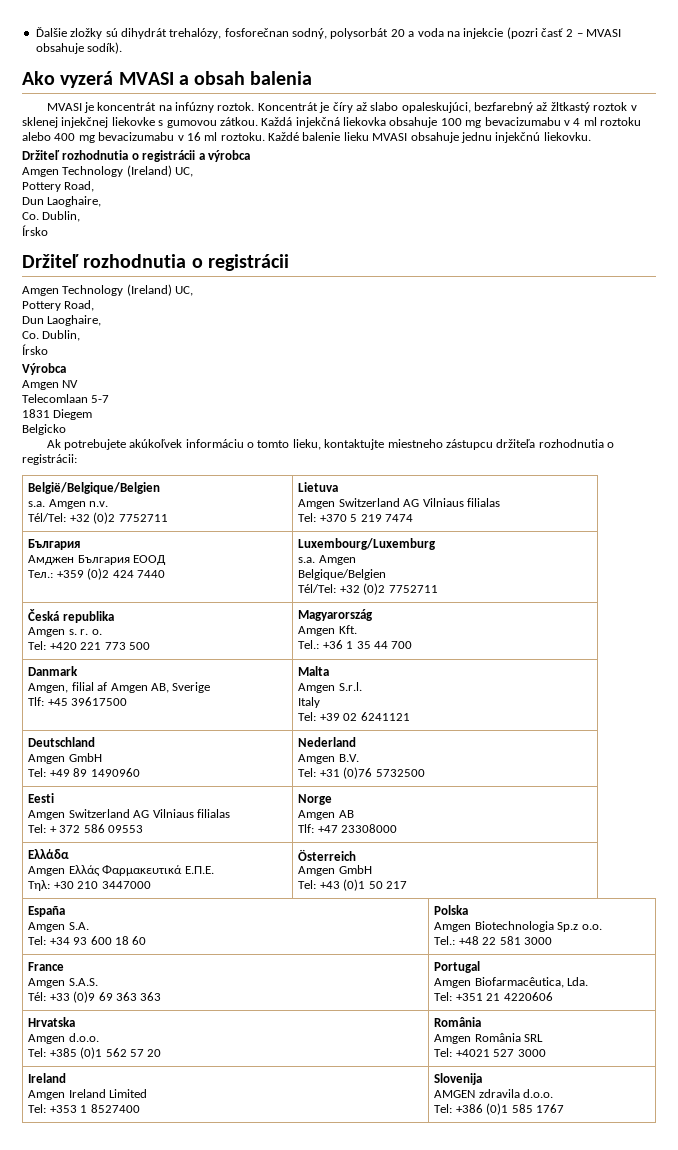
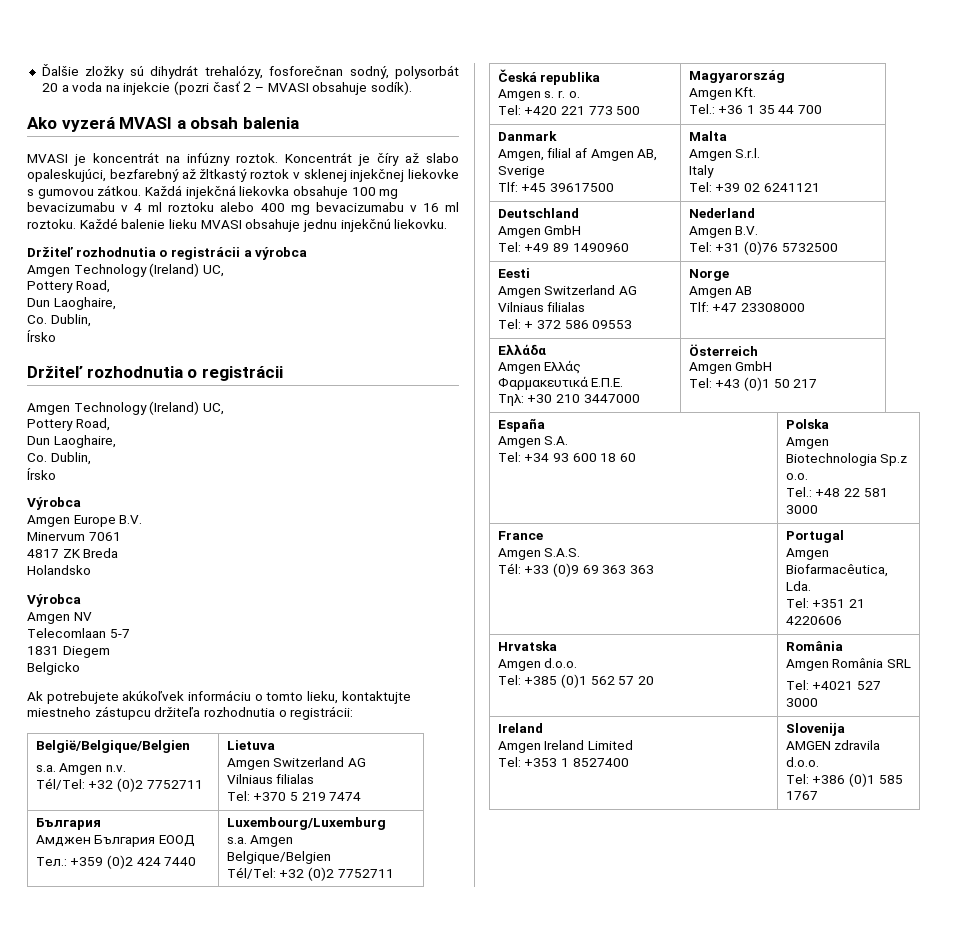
+ Amgen Europe B.V.
+ Minervum 7061
+ 4817 ZK Breda
+ Holandsko
+ Výrobca

